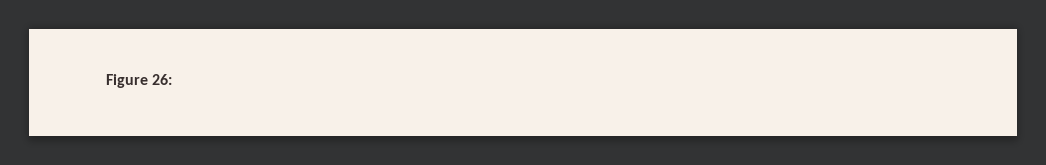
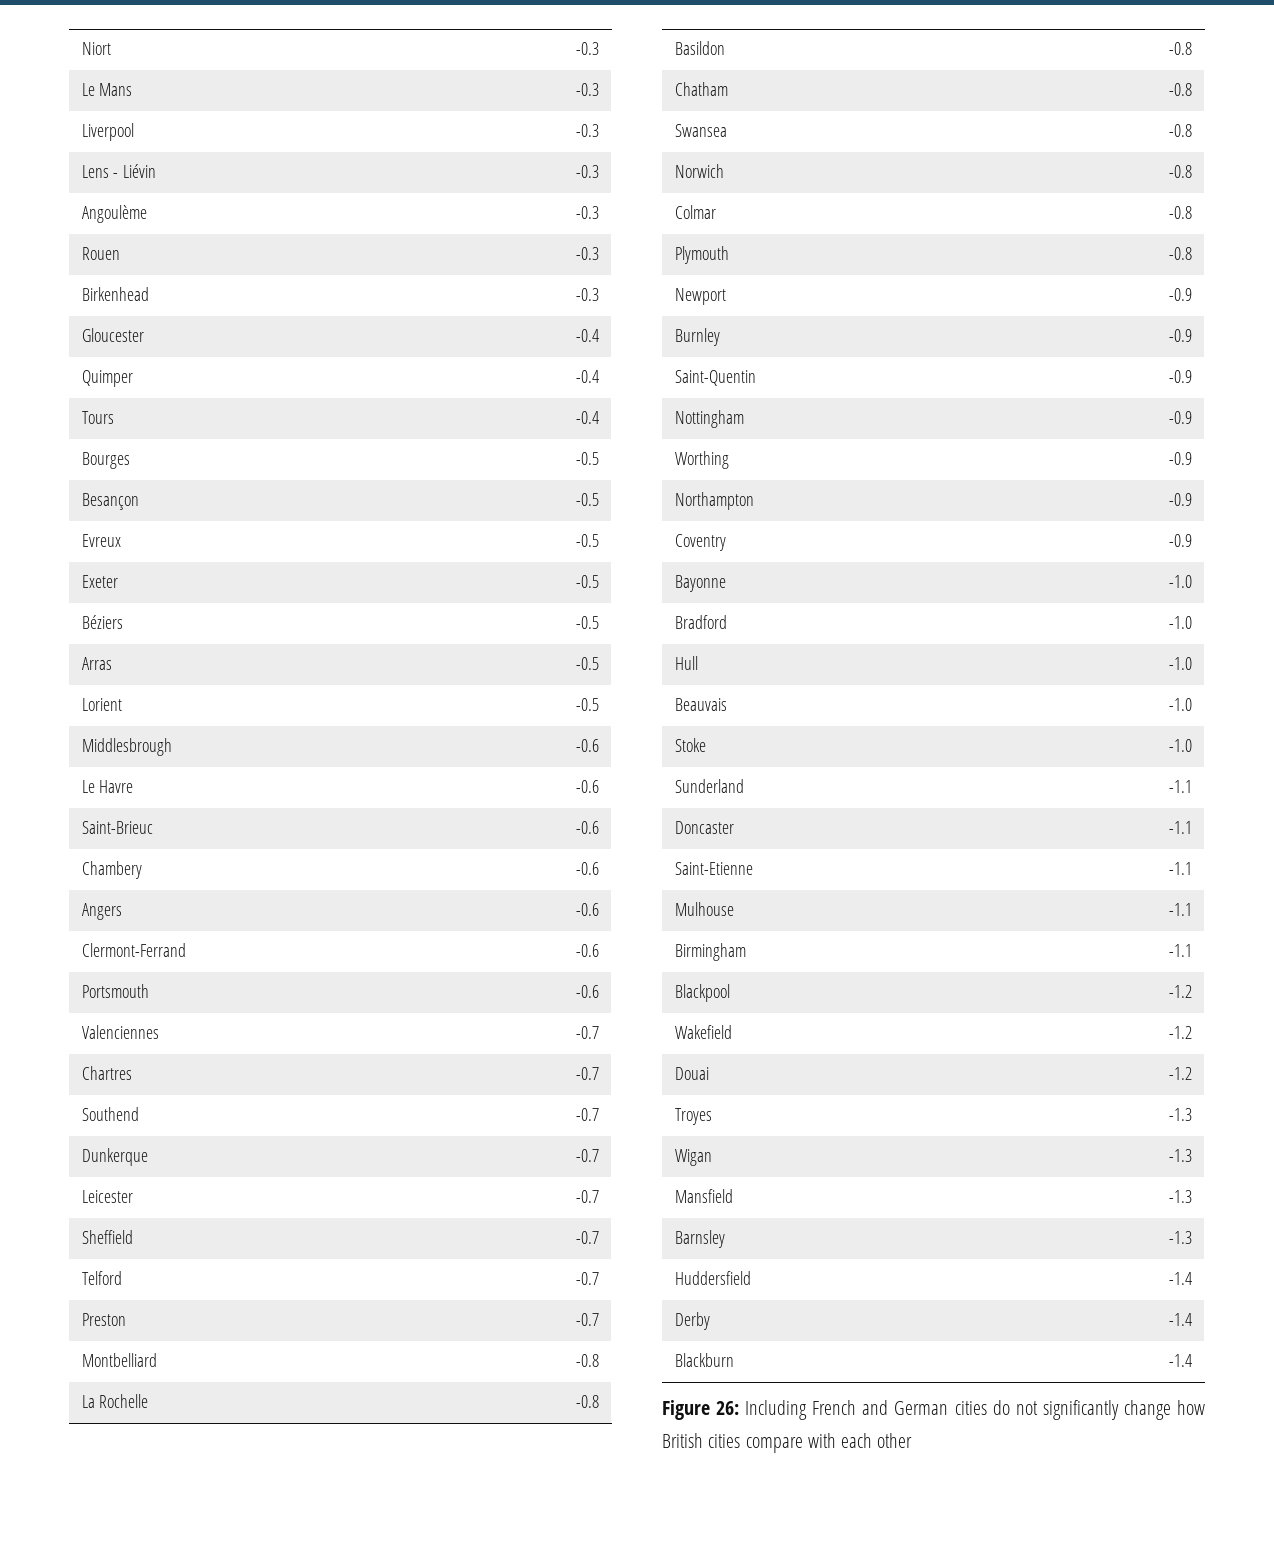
- Figure 26:
+ Niort | -0.3
+ Le Mans | -0.3
+ Liverpool | -0.3
+ Lens - Liévin | -0.3
+ Angoulème | -0.3
+ Rouen | -0.3
+ Birkenhead | -0.3
+ Gloucester | -0.4
+ Quimper | -0.4
+ Tours | -0.4
+ Bourges | -0.5
+ Besançon | -0.5
+ Evreux | -0.5
+ Exeter | -0.5
+ Béziers | -0.5
+ Arras | -0.5
+ Lorient | -0.5
+ Middlesbrough | -0.6
+ Le Havre | -0.6
+ Saint-Brieuc | -0.6
+ Chambery | -0.6
+ Angers | -0.6
+ Clermont-Ferrand | -0.6
+ Portsmouth | -0.6
+ Valenciennes | -0.7
+ Chartres | -0.7
+ Southend | -0.7
+ Dunkerque | -0.7
+ Leicester | -0.7
+ Sheffield | -0.7
+ Telford | -0.7
+ Preston | -0.7
+ Montbelliard | -0.8
+ La Rochelle | -0.8
+ Basildon | -0.8
+ Chatham | -0.8
+ Swansea | -0.8
+ Norwich | -0.8
+ Colmar | -0.8
+ Plymouth | -0.8
+ Newport | -0.9
+ Burnley | -0.9
+ Saint-Quentin | -0.9
+ Nottingham | -0.9
+ Worthing | -0.9
+ Northampton | -0.9
+ Coventry | -0.9
+ Bayonne | -1.0
+ Bradford | -1.0
+ Hull | -1.0
+ Beauvais | -1.0
+ Stoke | -1.0
+ Sunderland | -1.1
+ Doncaster | -1.1
+ Saint-Etienne | -1.1
+ Mulhouse | -1.1
+ Birmingham | -1.1
+ Blackpool | -1.2
+ Wakefield | -1.2
+ Douai | -1.2
+ Troyes | -1.3
+ Wigan | -1.3
+ Mansfield | -1.3
+ Barnsley | -1.3
+ Huddersfield | -1.4
+ Derby | -1.4
+ Blackburn | -1.4
+ Figure 26: Including French and German cities do not significantly change how British cities compare with each other

